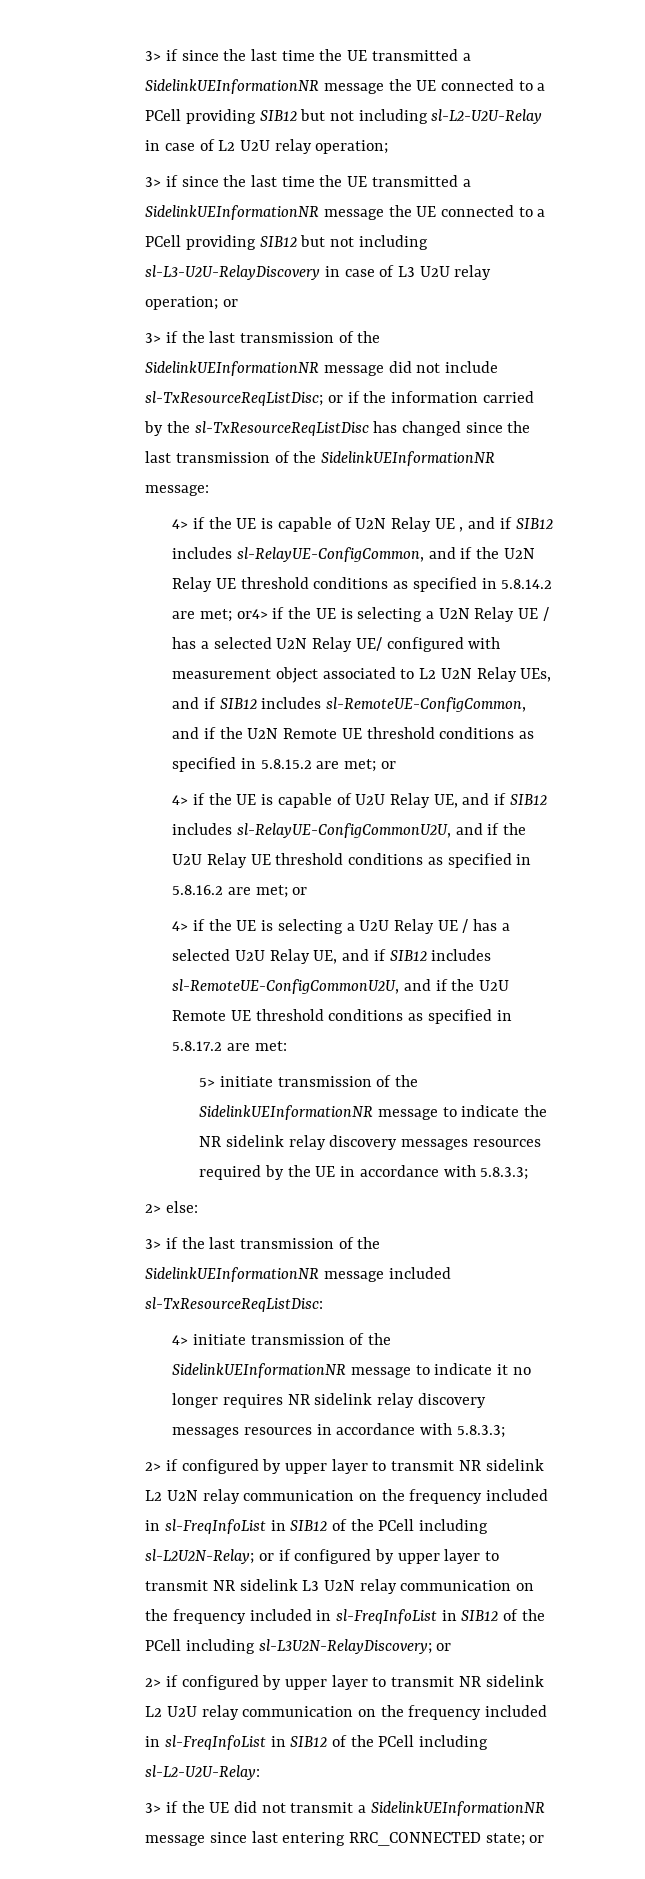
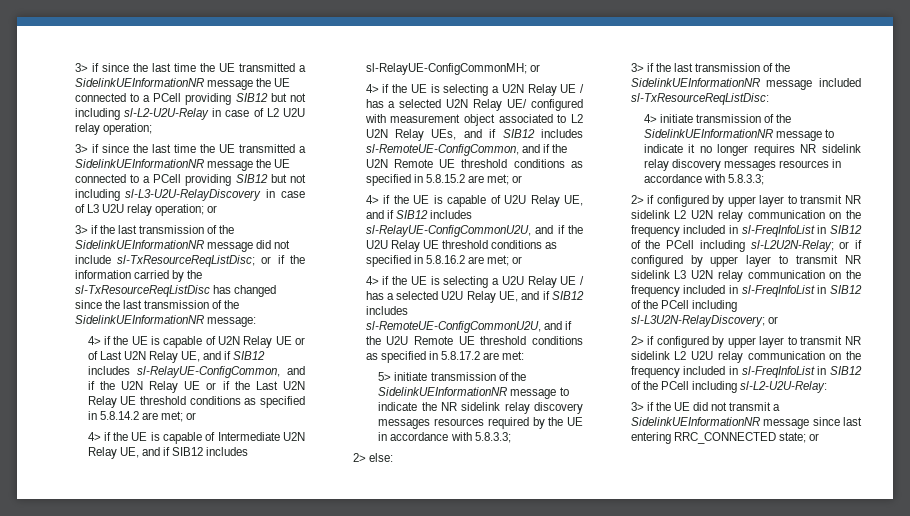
- 4> if the UE is capable of U2N Relay UE , and if SIB12 includes sl-RelayUE-ConfigCommon, and if the U2N Relay UE threshold conditions as specified in 5.8.14.2 are met; or4> if the UE is selecting a U2N Relay UE / has a selected U2N Relay UE/ configured with measurement object associated to L2 U2N Relay UEs, and if SIB12 includes sl-RemoteUE-ConfigCommon, and if the U2N Remote UE threshold conditions as specified in 5.8.15.2 are met;
+ 4> if the UE is capable of U2N Relay UE or of Last U2N Relay UE, and if SIB12 includes sl-RelayUE-ConfigCommon, and if the U2N Relay UE or if the Last U2N Relay UE threshold conditions as specified in 5.8.14.2 are met; or
+ 4> if the UE is capable of Intermediate U2N Relay UE, and if SIB12 includes sl-RelayUE-ConfigCommonMH; or
+ 4> if the UE is selecting a U2N Relay UE / has a selected U2N Relay UE/ configured with measurement object associated to L2 U2N Relay UEs, and if SIB12 includes sl-RemoteUE-ConfigCommon, and if the U2N Remote UE threshold conditions as specified in 5.8.15.2 are met;

